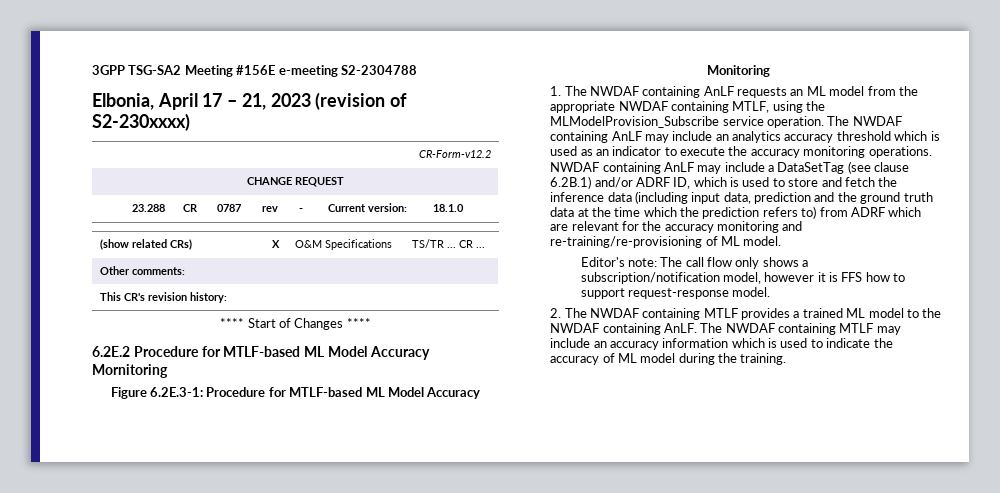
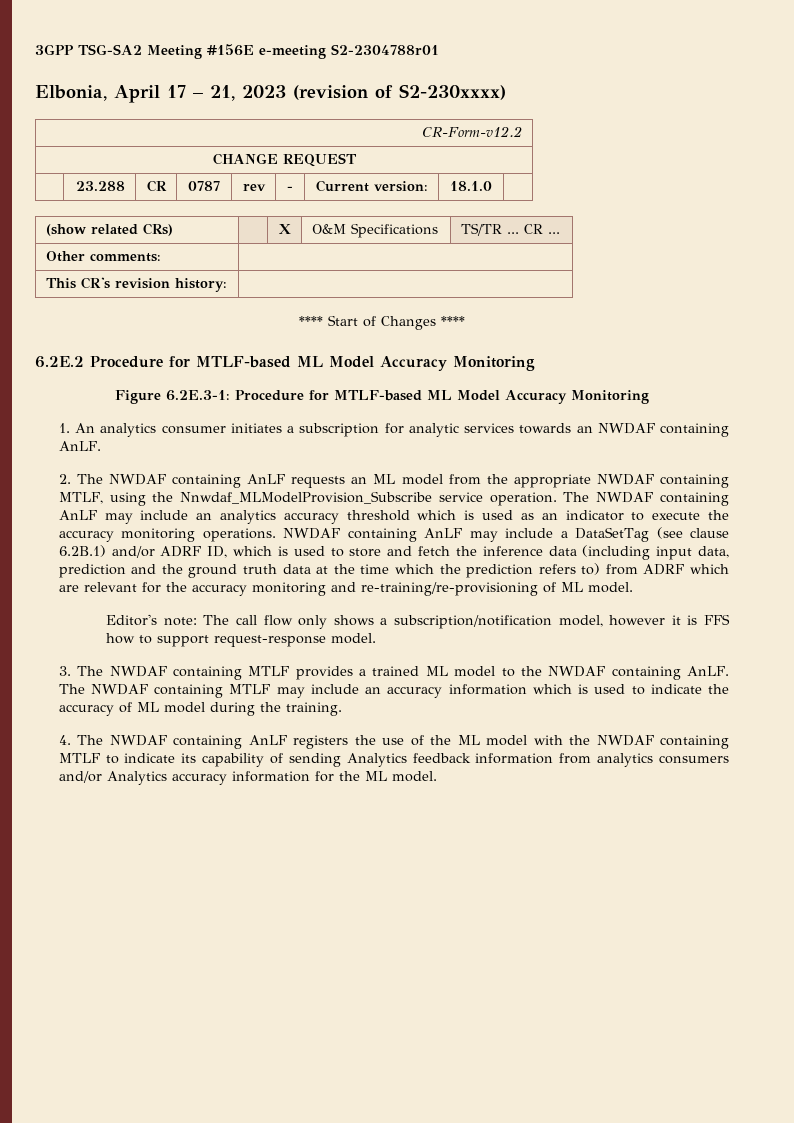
- 3GPP TSG-SA2 Meeting #156E e-meeting S2-2304788
+ 3GPP TSG-SA2 Meeting #156E e-meeting S2-2304788r01
- 6.2E.2 Procedure for MTLF-based ML Model Accuracy Mornitoring
+ 6.2E.2 Procedure for MTLF-based ML Model Accuracy Monitoring
- 1. The NWDAF containing AnLF requests an ML model from the appropriate NWDAF containing MTLF, using the MLModelProvision_Subscribe service operation.
+ 1. An analytics consumer initiates a subscription for analytic services towards an NWDAF containing AnLF.
+ 2. The NWDAF containing AnLF requests an ML model from the appropriate NWDAF containing MTLF, using the Nnwdaf_MLModelProvision_Subscribe service operation.
- 2. The NWDAF containing MTLF provides a trained ML model to the NWDAF containing AnLF.
+ 3. The NWDAF containing MTLF provides a trained ML model to the NWDAF containing AnLF.
+ 4. The NWDAF containing AnLF registers the use of the ML model with the NWDAF containing MTLF to indicate its capability of sending Analytics feedback information from analytics consumers and/or Analytics accuracy information for the ML model.

